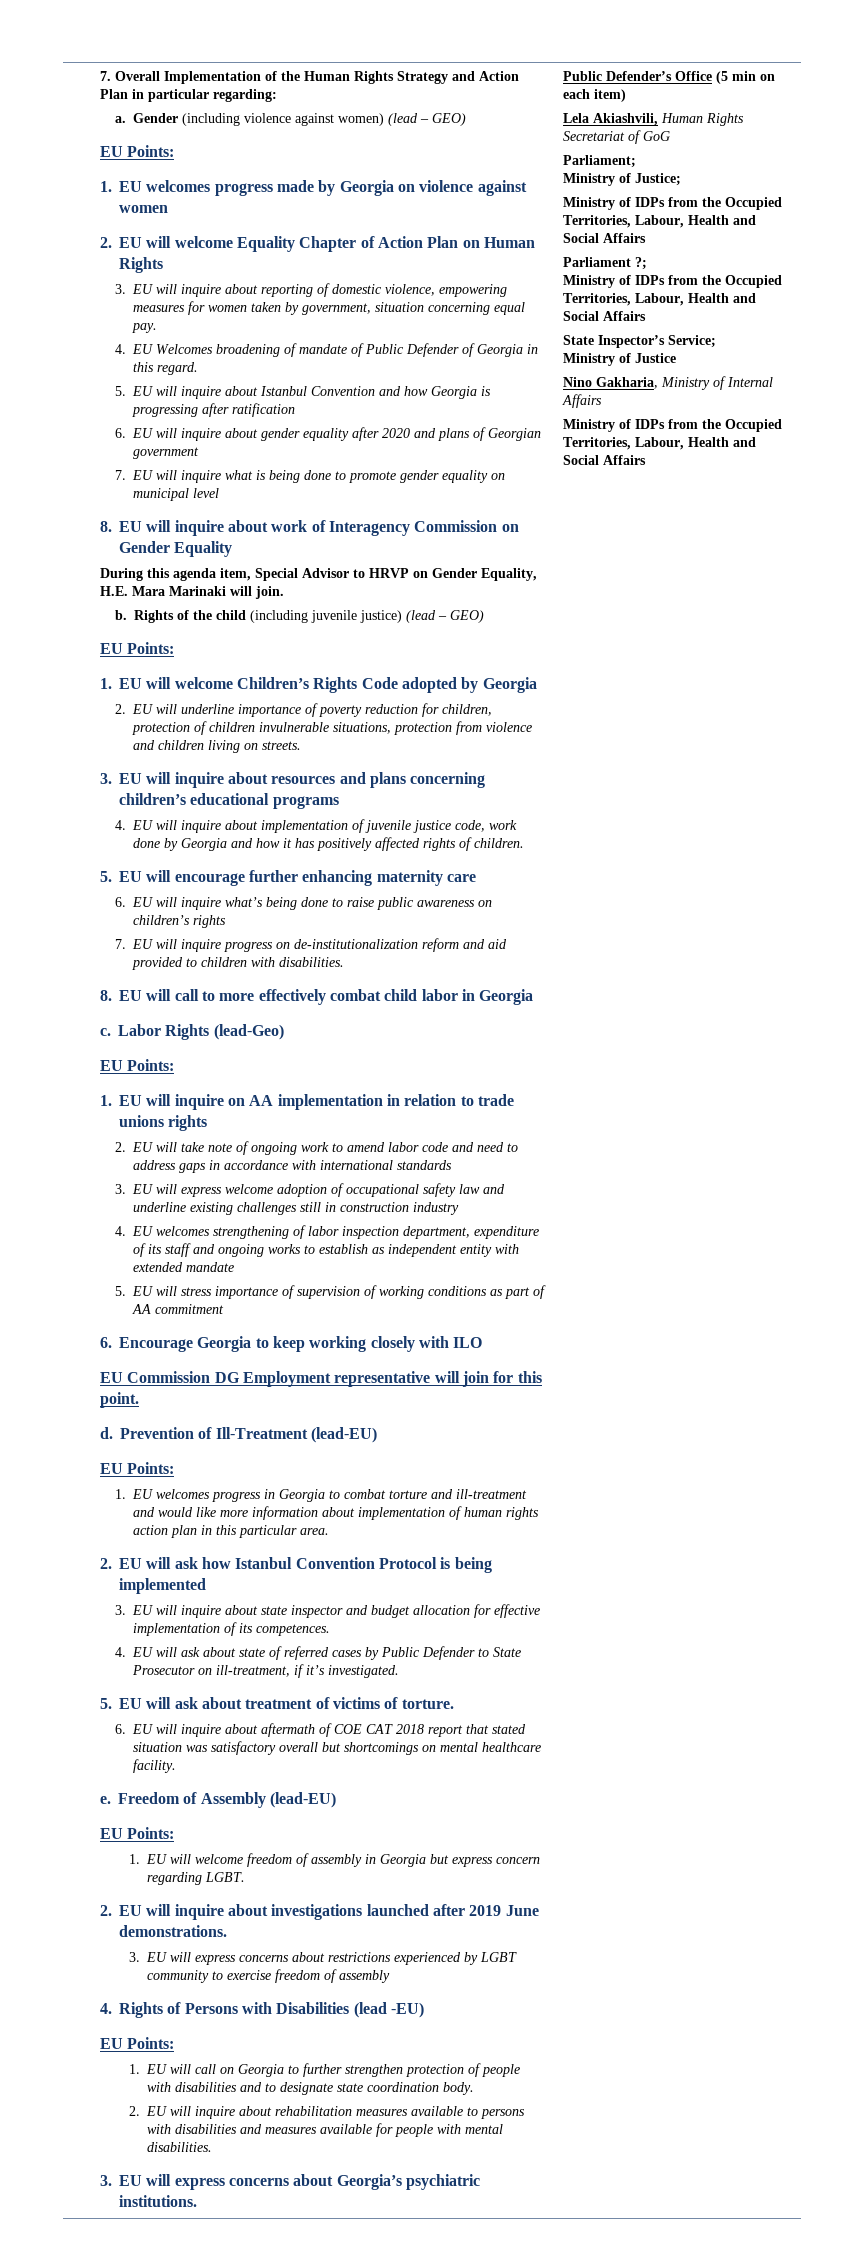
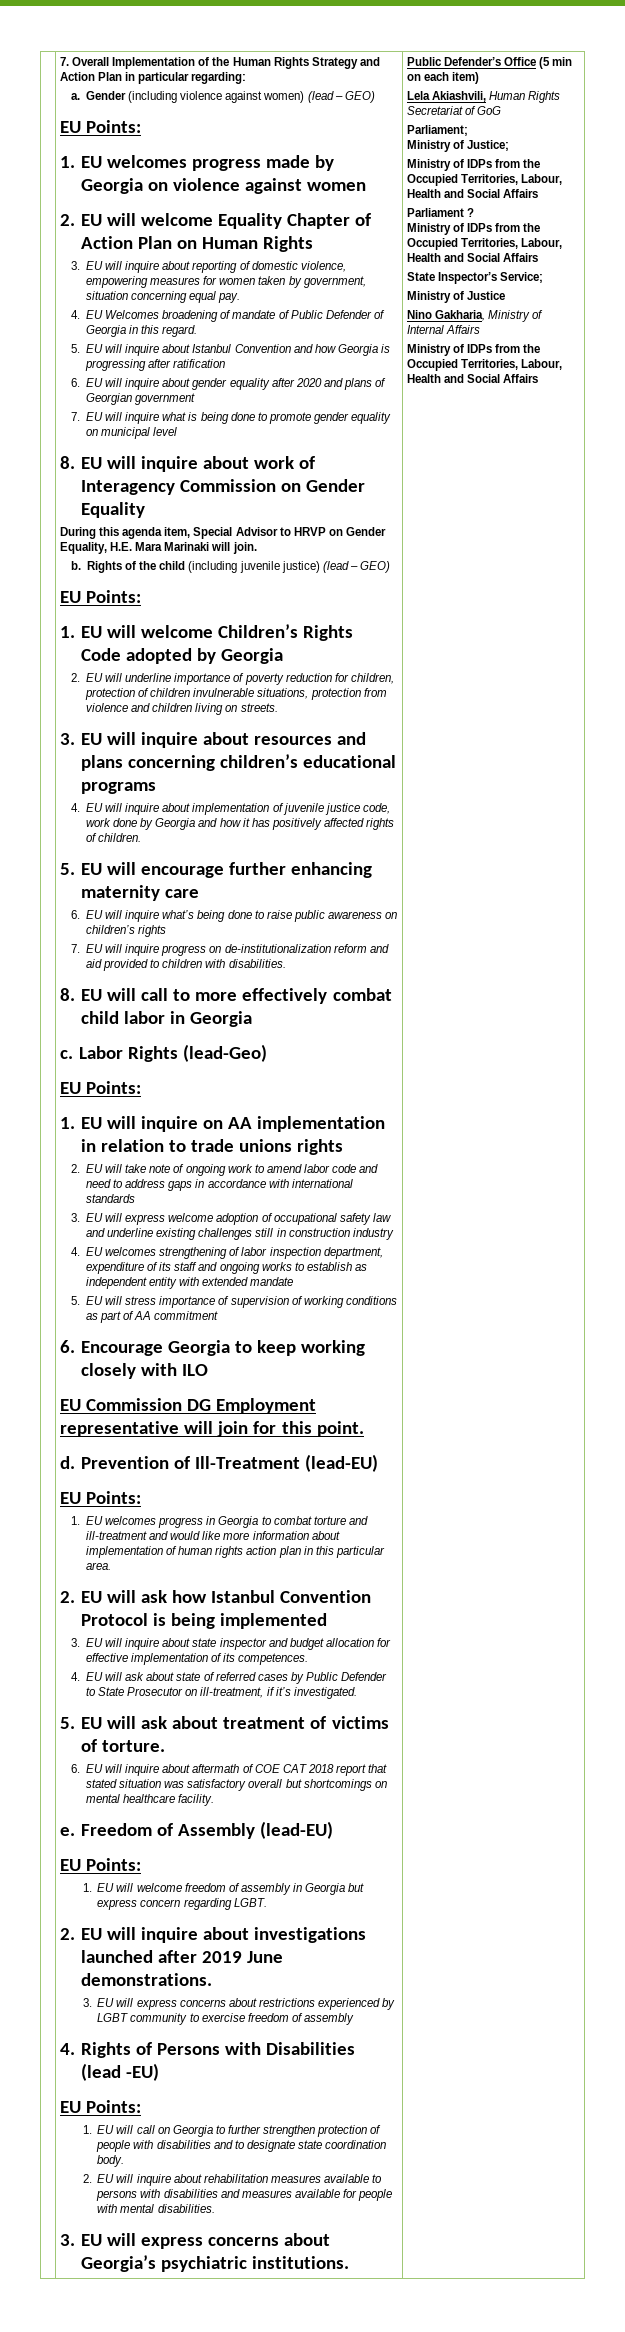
- Parliament ?;
+ Parliament ?

